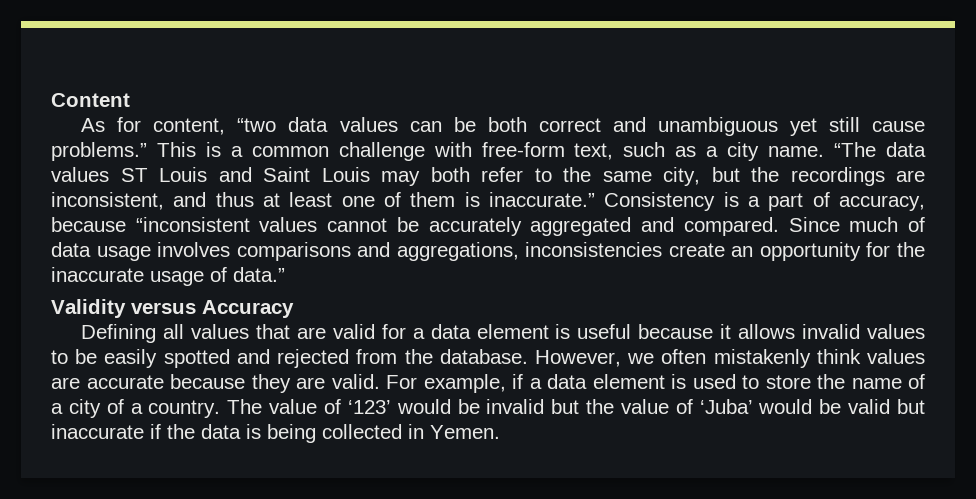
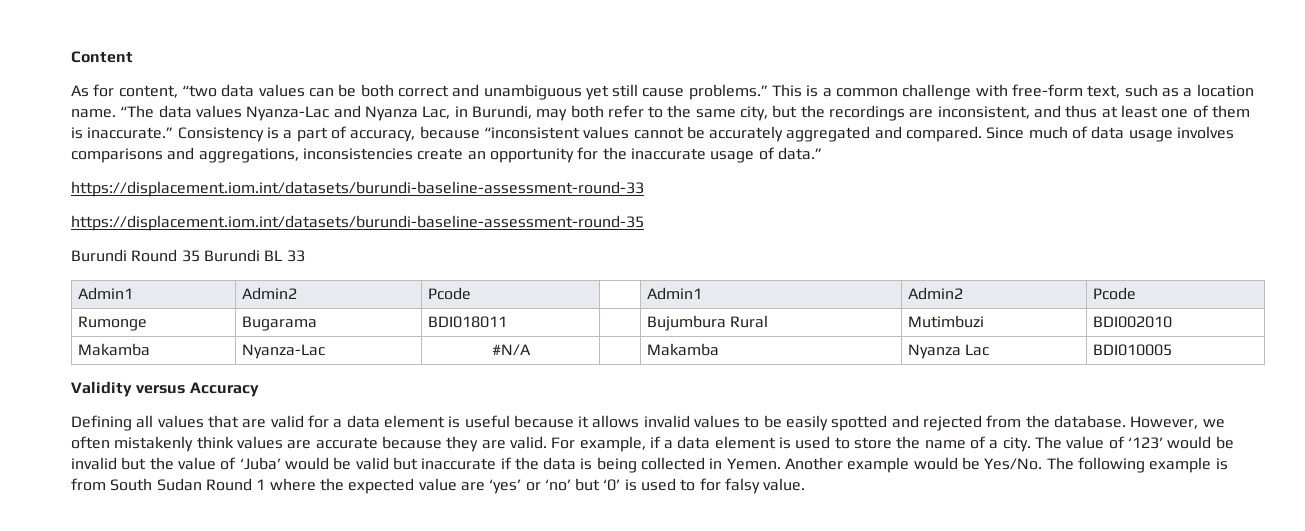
- This is a common challenge with free-form text, such as a city name.
+ This is a common challenge with free-form text, such as a location name.
- “The data values ST Louis and Saint Louis may both refer to the same city, but the recordings are inconsistent, and thus at least one of them is inaccurate.”
+ “The data values Nyanza-Lac and Nyanza Lac, in Burundi, may both refer to the same city, but the recordings are inconsistent, and thus at least one of them is inaccurate.”
+ https://displacement.iom.int/datasets/burundi-baseline-assessment-round-33
+ https://displacement.iom.int/datasets/burundi-baseline-assessment-round-35
+ Burundi Round 35 Burundi BL 33
+ Admin1 | Admin2 | Pcode | | Admin1 | Admin2 | Pcode
+ Rumonge | Bugarama | BDI018011 | | Bujumbura Rural | Mutimbuzi | BDI002010
+ Makamba | Nyanza-Lac | #N/A | | Makamba | Nyanza Lac | BDI010005
- For example, if a data element is used to store the name of a city of a country.
+ For example, if a data element is used to store the name of a city.
+ Another example would be Yes/No. The following example is from South Sudan Round 1 where the expected value are ‘yes’ or ‘no’ but ‘0’ is used to for falsy value.

